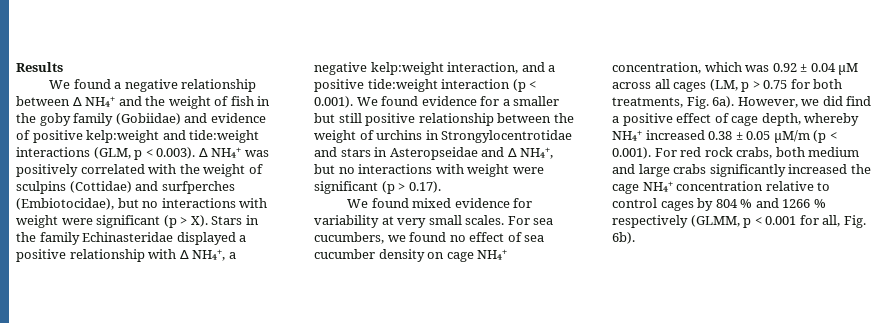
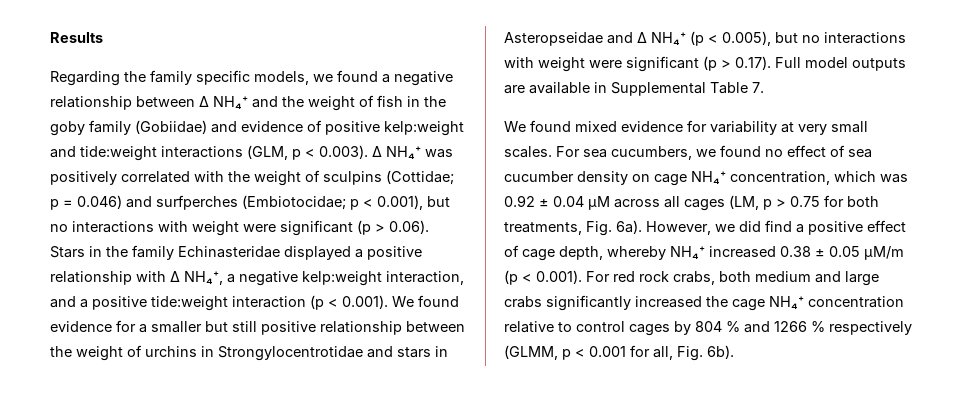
- We found a negative relationship between ∆ NH₄⁺ and the weight of fish in the goby family (Gobiidae) and evidence of positive kelp:weight and tide:weight interactions (GLM, p < 0.003). ∆ NH₄⁺ was positively correlated with the weight of sculpins (Cottidae) and surfperches (Embiotocidae), but no interactions with weight were significant (p > X). Stars in the family Echinasteridae displayed a positive relationship with ∆ NH₄⁺, a negative kelp:weight interaction, and a positive tide:weight interaction (p < 0.001). We found evidence for a smaller but still positive relationship between the weight of urchins in Strongylocentrotidae and stars in Asteropseidae and ∆ NH₄⁺, but no interactions with weight were significant (p > 0.17).
+ Regarding the family specific models, we found a negative relationship between ∆ NH₄⁺ and the weight of fish in the goby family (Gobiidae) and evidence of positive kelp:weight and tide:weight interactions (GLM, p < 0.003). ∆ NH₄⁺ was positively correlated with the weight of sculpins (Cottidae; p = 0.046) and surfperches (Embiotocidae; p < 0.001), but no interactions with weight were significant (p > 0.06). Stars in the family Echinasteridae displayed a positive relationship with ∆ NH₄⁺, a negative kelp:weight interaction, and a positive tide:weight interaction (p < 0.001). We found evidence for a smaller but still positive relationship between the weight of urchins in Strongylocentrotidae and stars in Asteropseidae and ∆ NH₄⁺ (p < 0.005), but no interactions with weight were significant (p > 0.17). Full model outputs are available in Supplemental Table 7.

